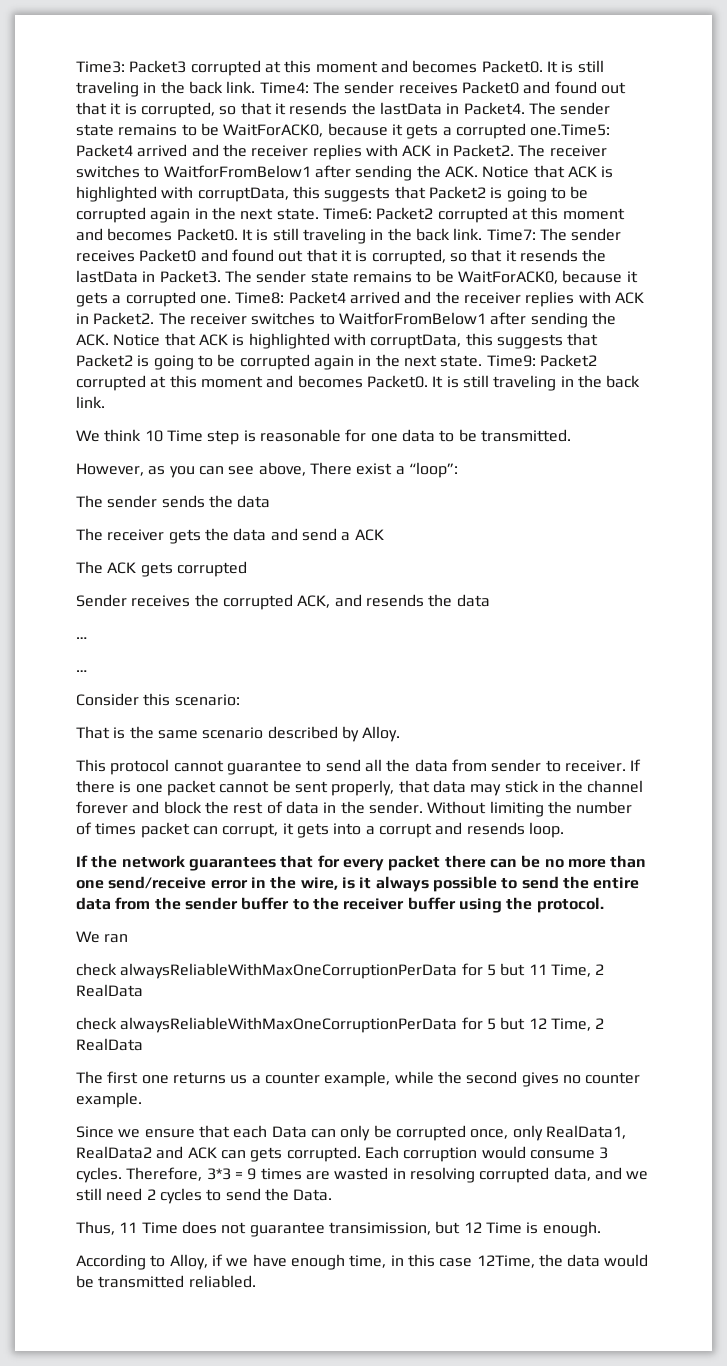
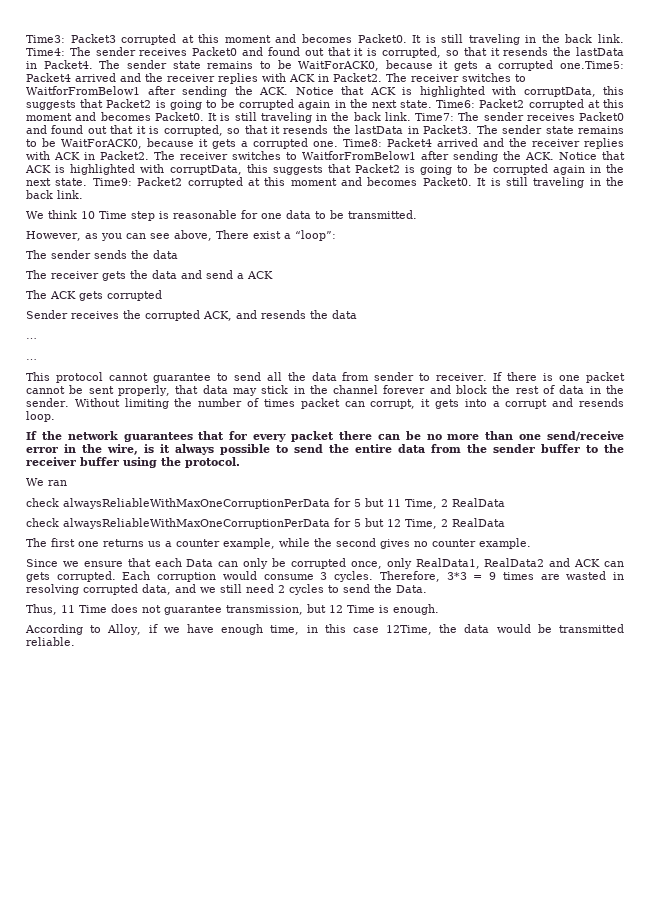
- Consider this scenario:
- That is the same scenario described by Alloy.
- Thus, 11 Time does not guarantee transimission, but 12 Time is enough.
+ Thus, 11 Time does not guarantee transmission, but 12 Time is enough.
- According to Alloy, if we have enough time, in this case 12Time, the data would be transmitted reliabled.
+ According to Alloy, if we have enough time, in this case 12Time, the data would be transmitted reliable.

